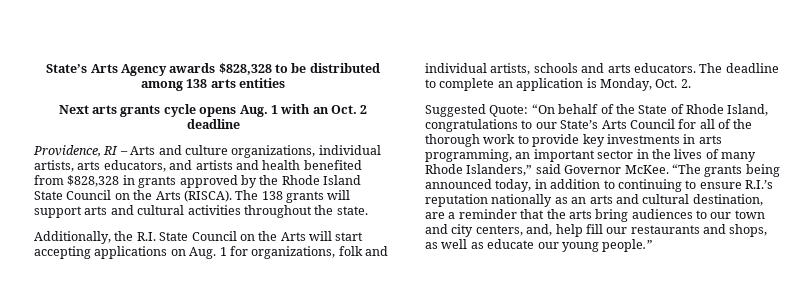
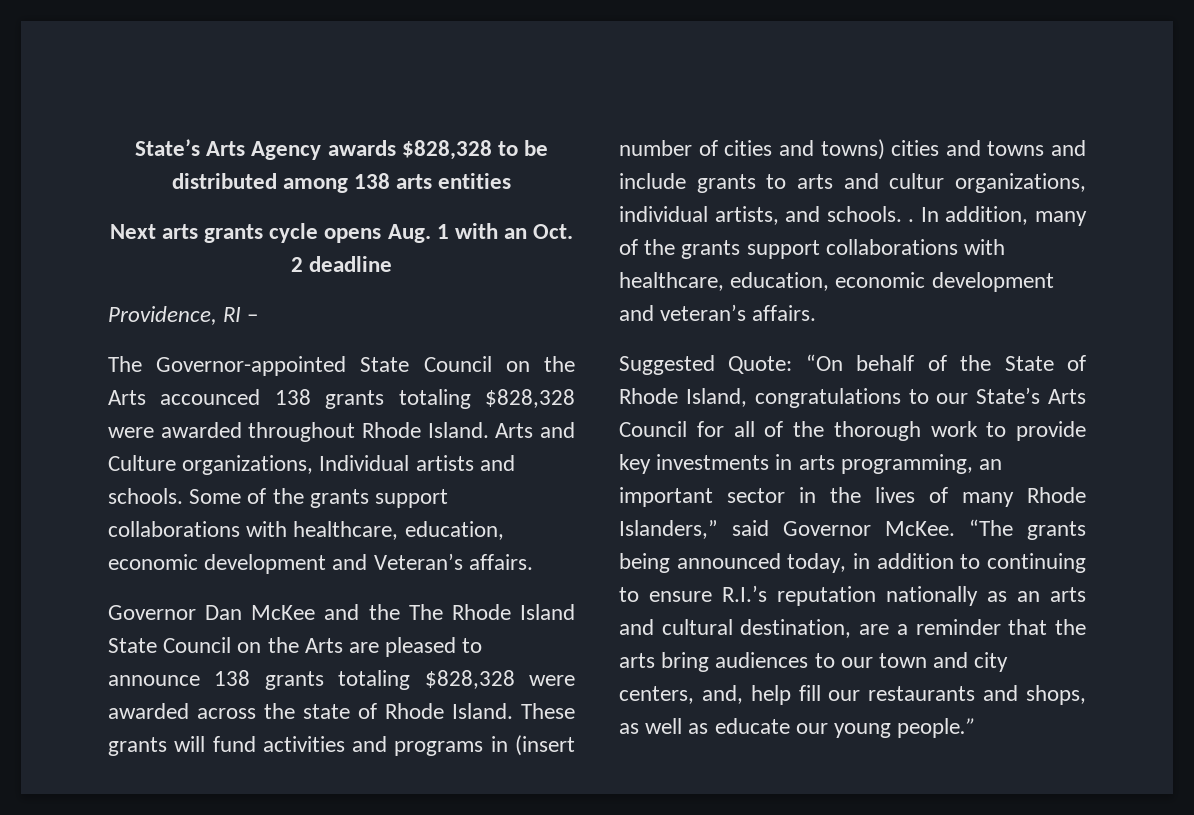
- Providence, RI – Arts and culture organizations, individual artists, arts educators, and artists and health benefited from $828,328 in grants approved by the Rhode Island State Council on the Arts (RISCA). The 138 grants will support arts and cultural activities throughout the state.
- Additionally, the R.I. State Council on the Arts will start accepting applications on Aug. 1 for organizations, folk and individual artists, schools and arts educators. The deadline to complete an application is Monday, Oct. 2.
+ Providence, RI –
+ The Governor-appointed State Council on the Arts accounced 138 grants totaling $828,328 were awarded throughout Rhode Island. Arts and Culture organizations, Individual artists and schools. Some of the grants support collaborations with healthcare, education, economic development and Veteran’s affairs.
+ Governor Dan McKee and the The Rhode Island State Council on the Arts are pleased to announce 138 grants totaling $828,328 were awarded across the state of Rhode Island. These grants will fund activities and programs in (insert number of cities and towns) cities and towns and include grants to arts and cultur organizations, individual artists, and schools. . In addition, many of the grants support collaborations with healthcare, education, economic development and veteran’s affairs.

